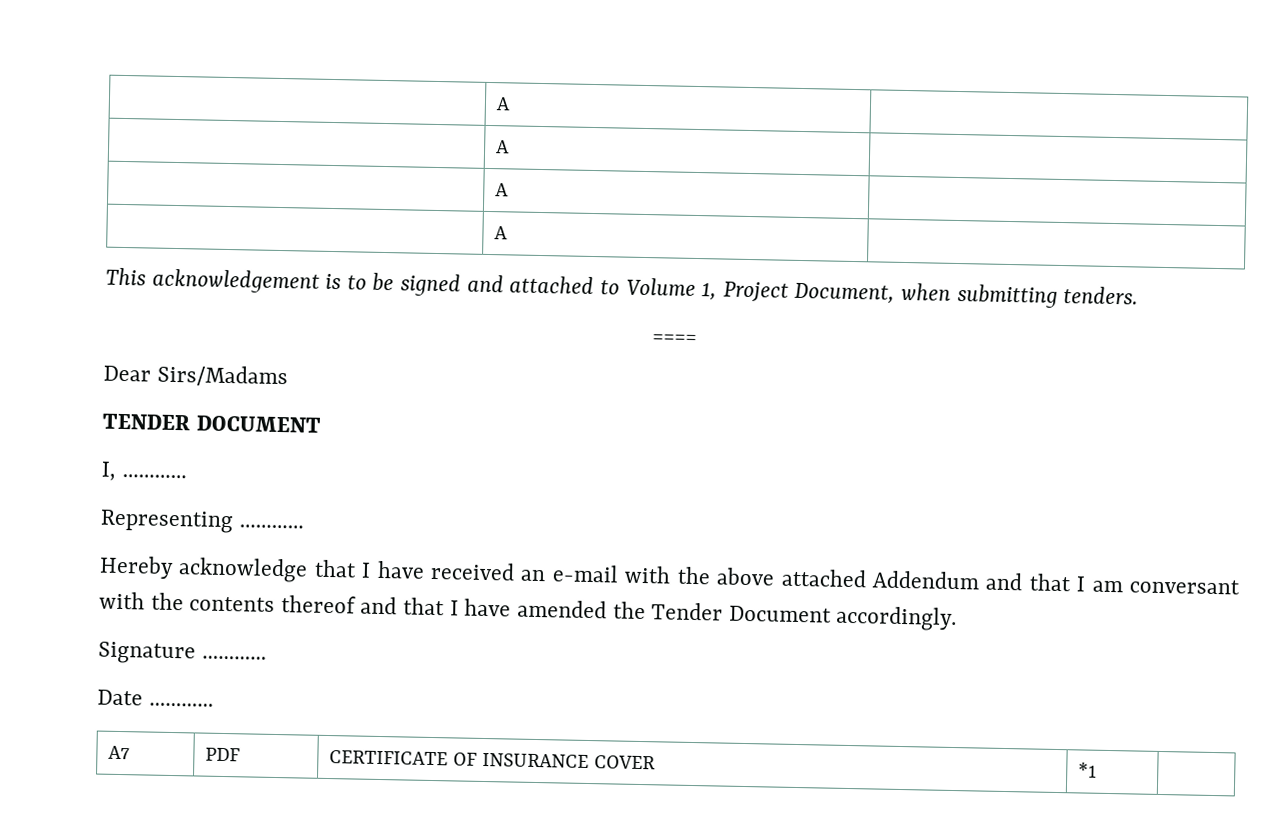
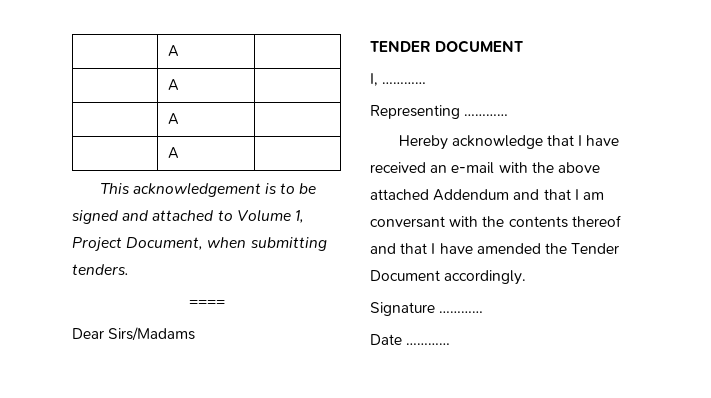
- A7 | PDF | CERTIFICATE OF INSURANCE COVER | *1 |

